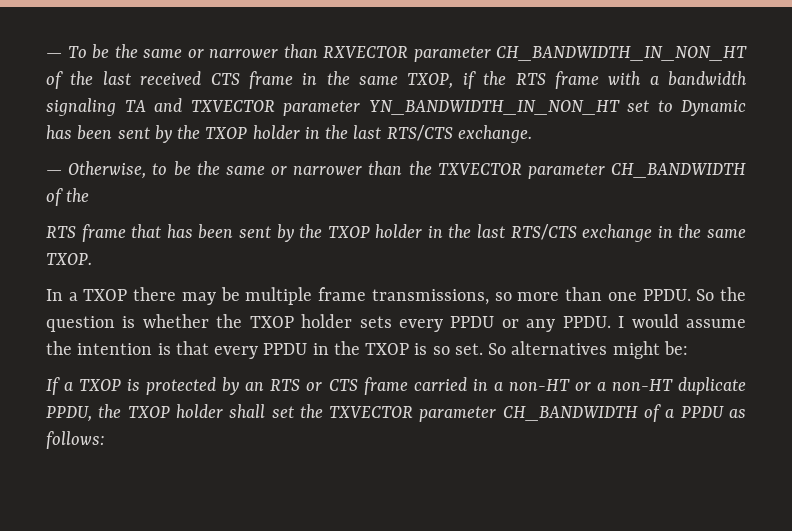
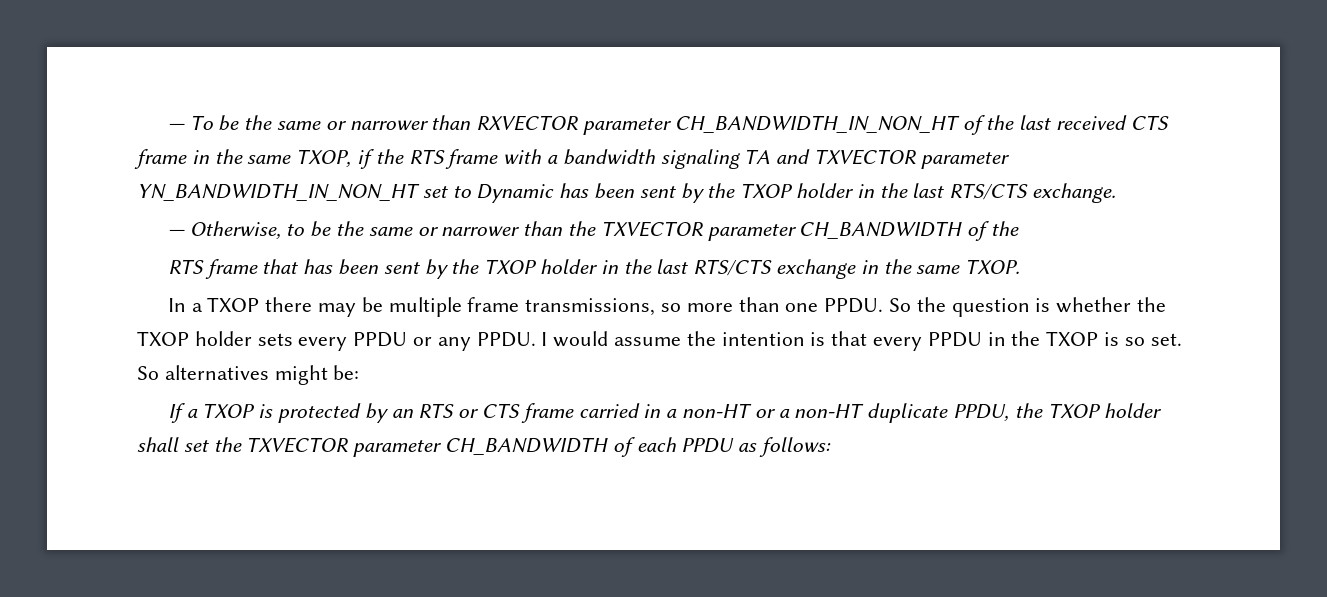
- If a TXOP is protected by an RTS or CTS frame carried in a non-HT or a non-HT duplicate PPDU, the TXOP holder shall set the TXVECTOR parameter CH_BANDWIDTH of a PPDU as follows:
+ If a TXOP is protected by an RTS or CTS frame carried in a non-HT or a non-HT duplicate PPDU, the TXOP holder shall set the TXVECTOR parameter CH_BANDWIDTH of each PPDU as follows:

